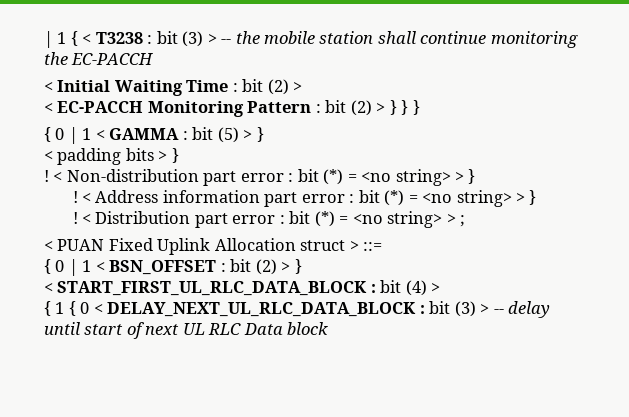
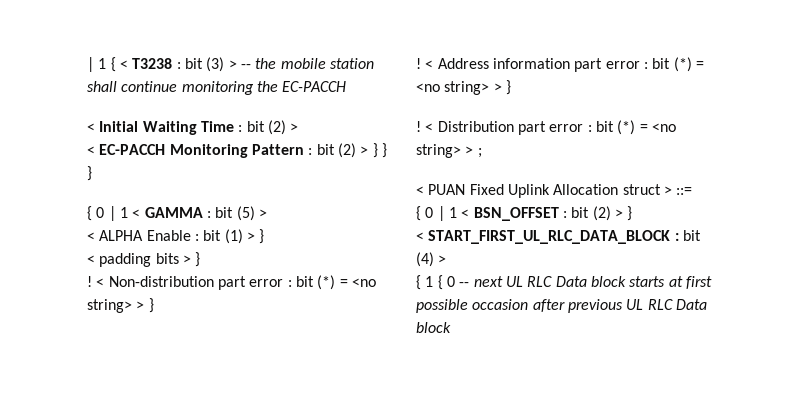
- { 0 | 1 < GAMMA : bit (5) > }
+ { 0 | 1 < GAMMA : bit (5) >
+ < ALPHA Enable : bit (1) > }
- { 1 { 0 < DELAY_NEXT_UL_RLC_DATA_BLOCK : bit (3) > -- delay until start of next UL RLC Data block
+ { 1 { 0 -- next UL RLC Data block starts at first possible occasion after previous UL RLC Data block

